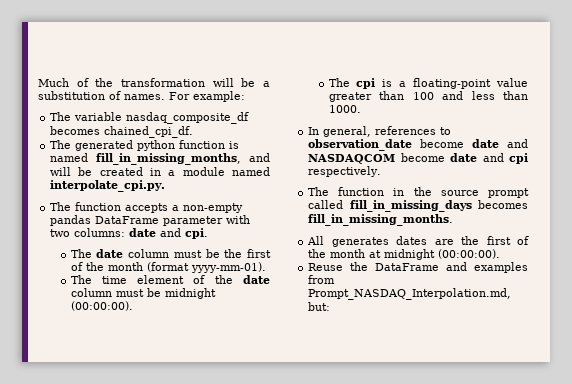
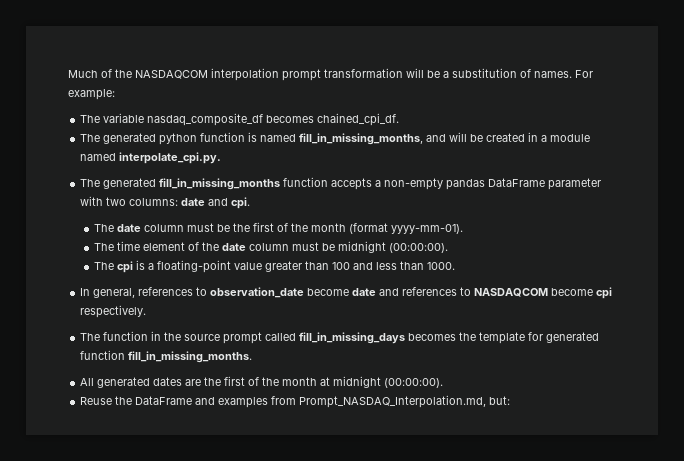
- Much of the transformation will be a substitution of names.
+ Much of the NASDAQCOM interpolation prompt transformation will be a substitution of names.
- The function accepts a non-empty pandas DataFrame parameter with two columns: date and cpi.
+ The generated fill_in_missing_months function accepts a non-empty pandas DataFrame parameter with two columns: date and cpi.
- In general, references to observation_date become date and NASDAQCOM become date and cpi respectively.
+ In general, references to observation_date become date and references to NASDAQCOM become cpi respectively.
- The function in the source prompt called fill_in_missing_days becomes fill_in_missing_months.
+ The function in the source prompt called fill_in_missing_days becomes the template for generated function fill_in_missing_months.
- All generates dates are the first of the month at midnight (00:00:00).
+ All generated dates are the first of the month at midnight (00:00:00).

